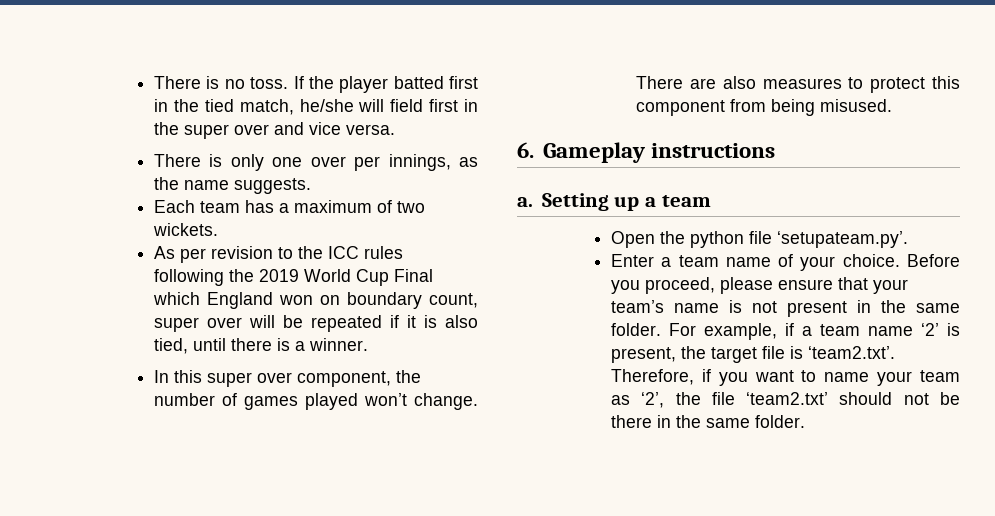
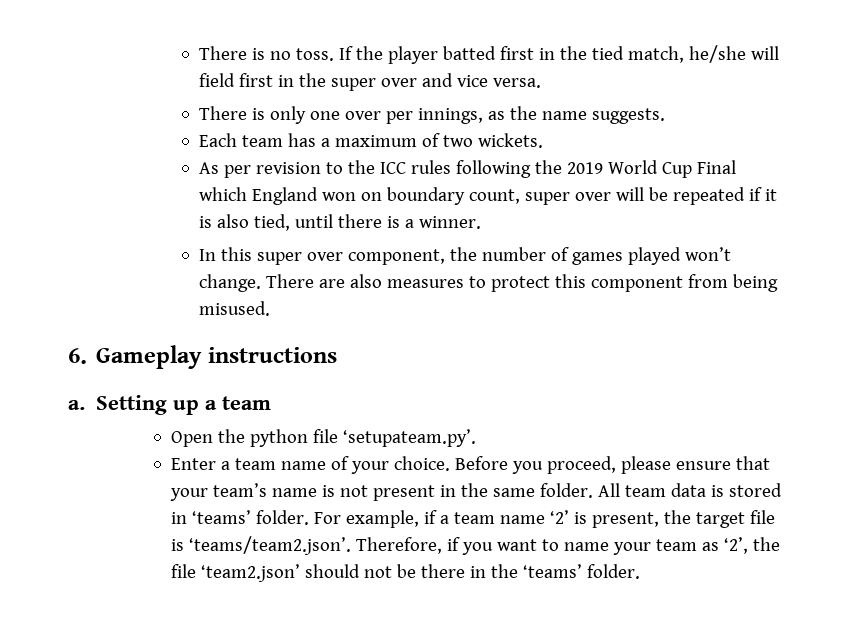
+ All team data is stored in ‘teams’ folder.
- For example, if a team name ‘2’ is present, the target file is ‘team2.txt’. Therefore, if you want to name your team as ‘2’, the file ‘team2.txt’ should not be there in the same folder.
+ For example, if a team name ‘2’ is present, the target file is ‘teams/team2.json’. Therefore, if you want to name your team as ‘2’, the file ‘team2.json’ should not be there in the ‘teams’ folder.

